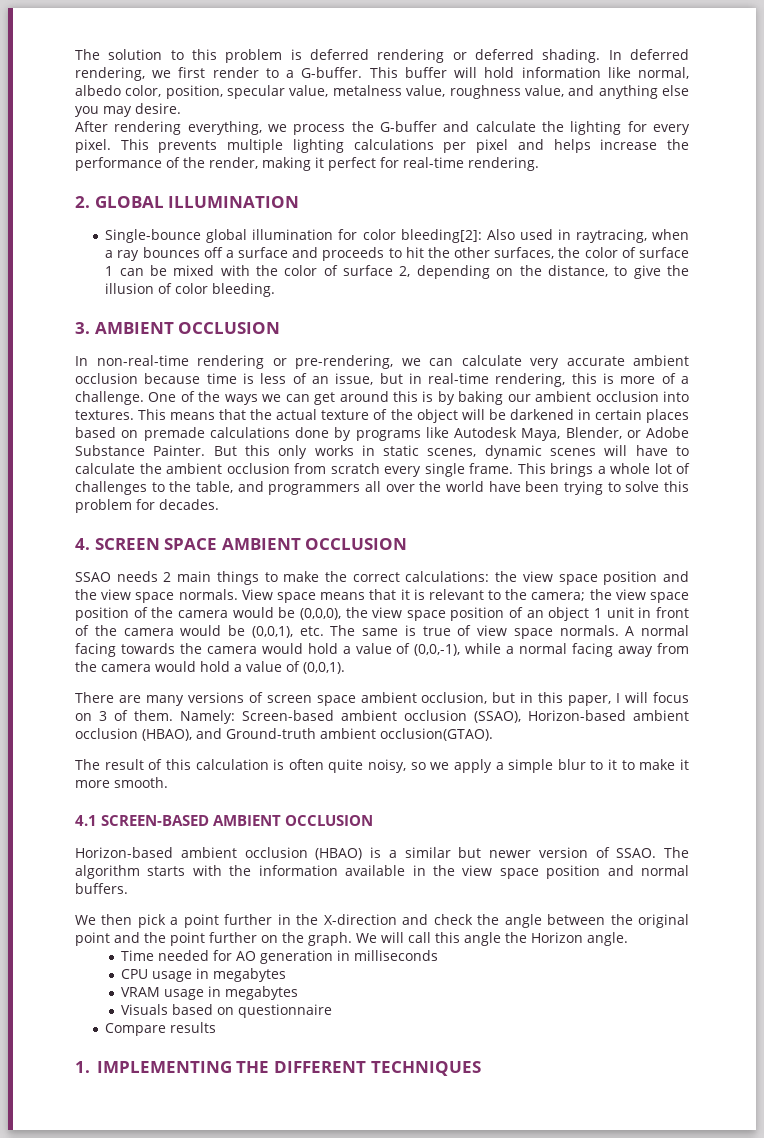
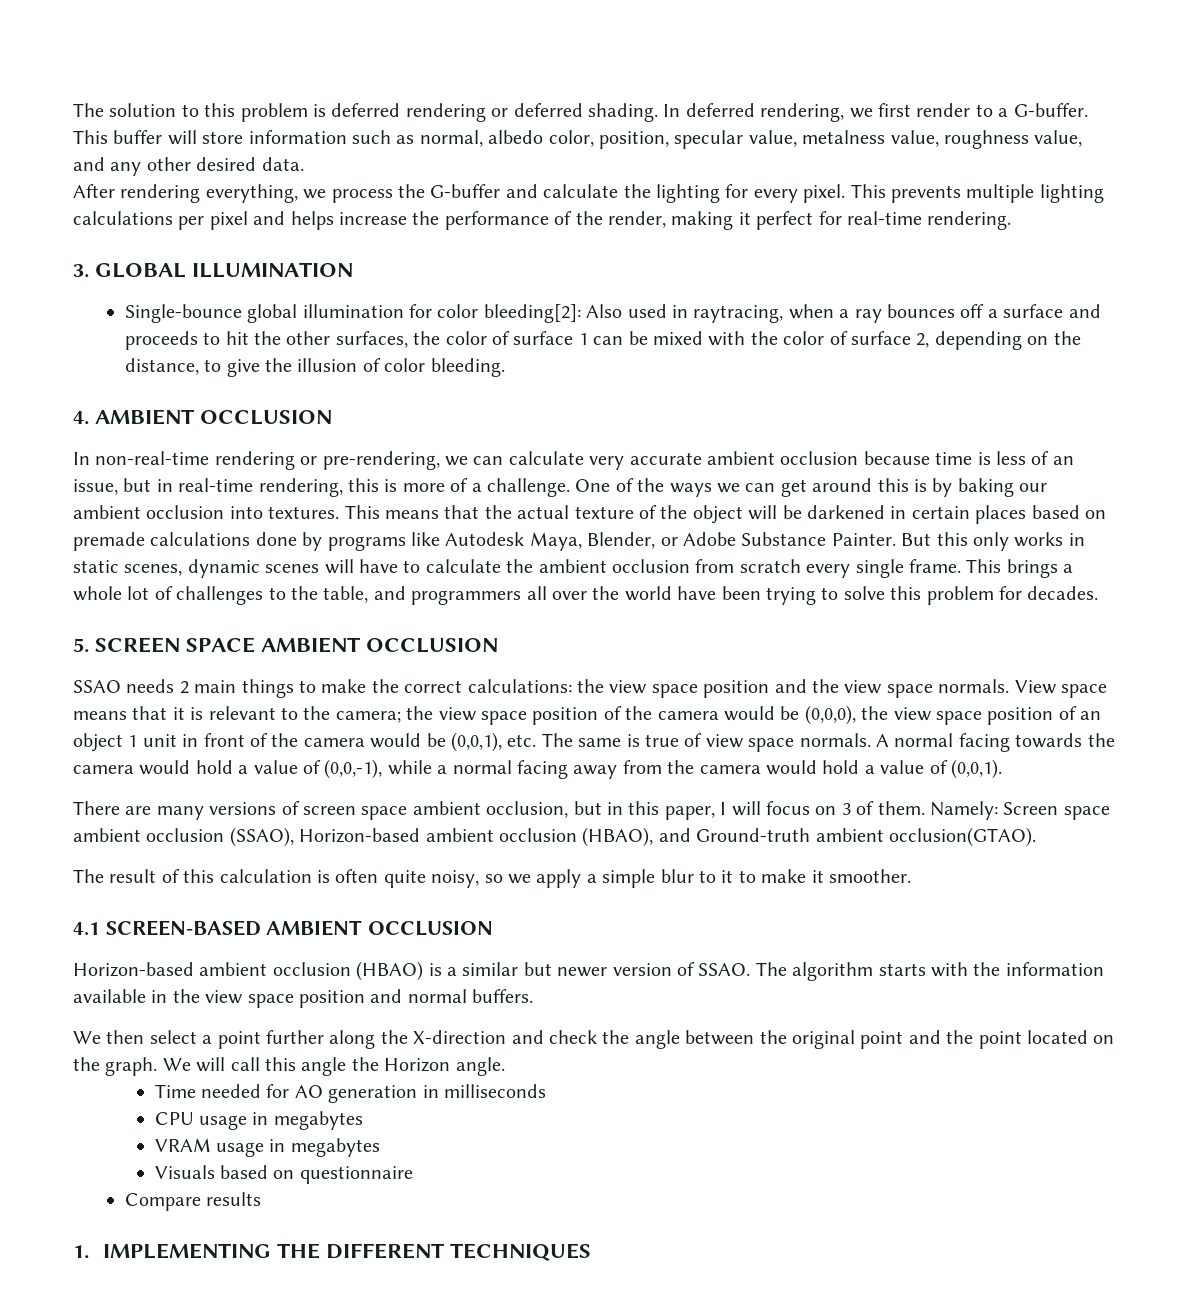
- This buffer will hold information like normal, albedo color, position, specular value, metalness value, roughness value, and anything else you may desire.
+ This buffer will store information such as normal, albedo color, position, specular value, metalness value, roughness value, and any other desired data.
- 2. GLOBAL ILLUMINATION
+ 3. GLOBAL ILLUMINATION
- 3. AMBIENT OCCLUSION
+ 4. AMBIENT OCCLUSION
- 4. SCREEN SPACE AMBIENT OCCLUSION
+ 5. SCREEN SPACE AMBIENT OCCLUSION
- Namely: Screen-based ambient occlusion (SSAO), Horizon-based ambient occlusion (HBAO), and Ground-truth ambient occlusion(GTAO).
+ Namely: Screen space ambient occlusion (SSAO), Horizon-based ambient occlusion (HBAO), and Ground-truth ambient occlusion(GTAO).
- The result of this calculation is often quite noisy, so we apply a simple blur to it to make it more smooth.
+ The result of this calculation is often quite noisy, so we apply a simple blur to it to make it smoother.
- We then pick a point further in the X-direction and check the angle between the original point and the point further on the graph.
+ We then select a point further along the X-direction and check the angle between the original point and the point located on the graph.

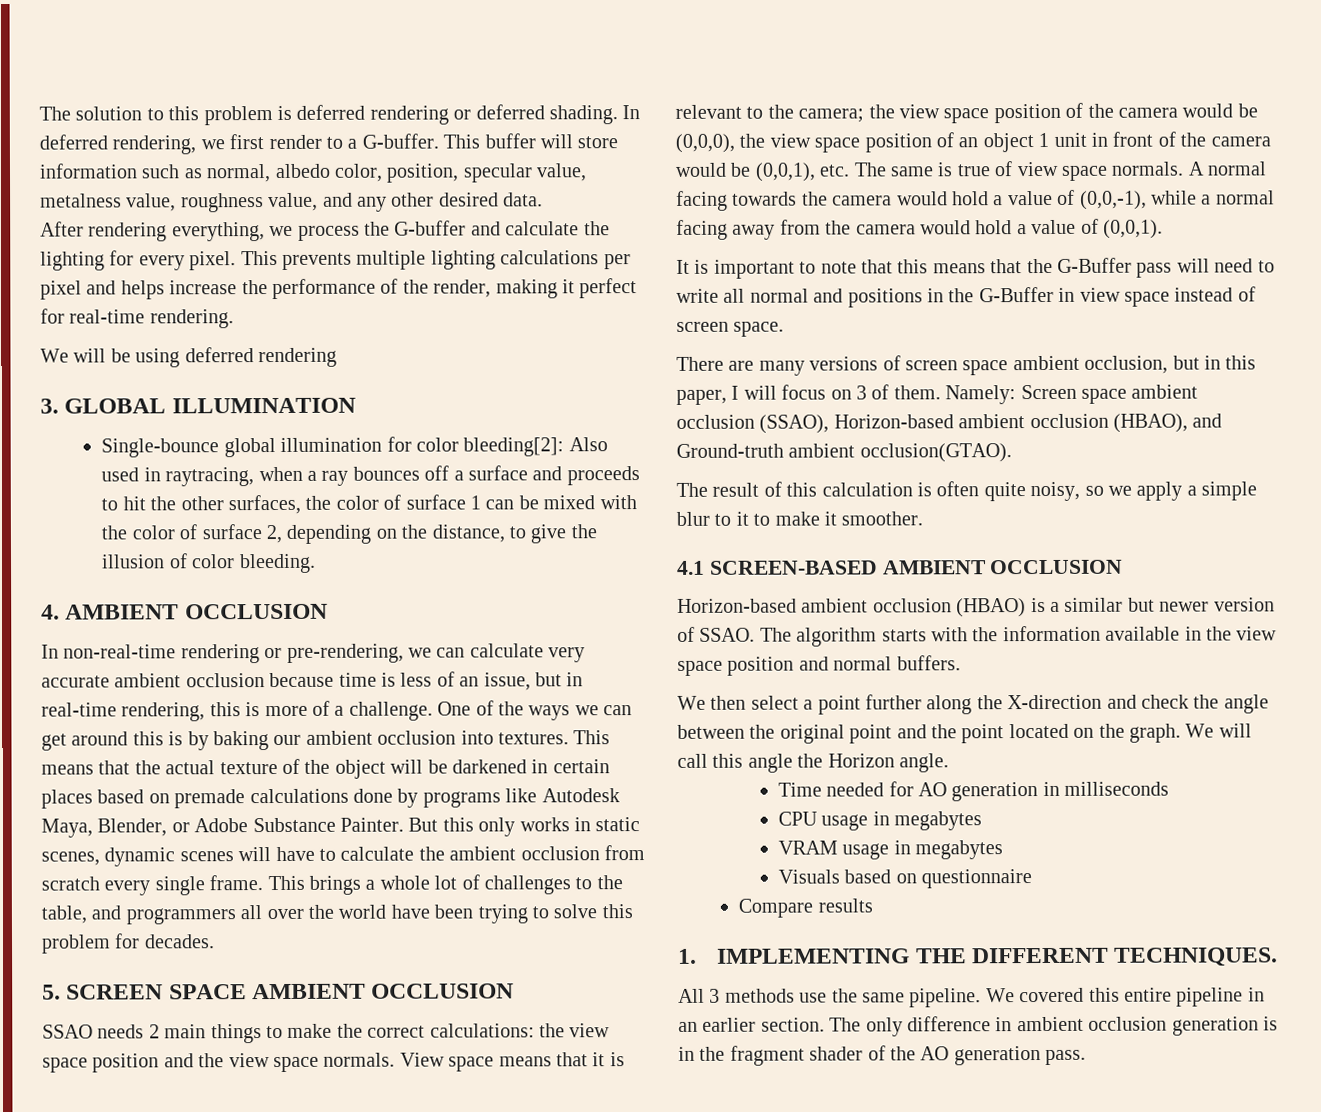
+ We will be using deferred rendering
+ It is important to note that this means that the G-Buffer pass will need to write all normal and positions in the G-Buffer in view space instead of screen space.
- 1. IMPLEMENTING THE DIFFERENT TECHNIQUES
+ 1. IMPLEMENTING THE DIFFERENT TECHNIQUES.
+ All 3 methods use the same pipeline. We covered this entire pipeline in an earlier section. The only difference in ambient occlusion generation is in the fragment shader of the AO generation pass.

